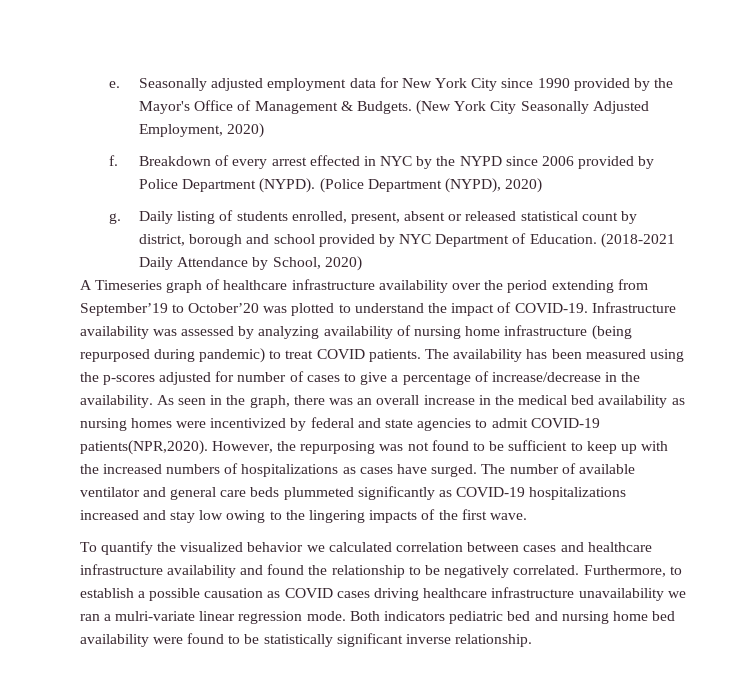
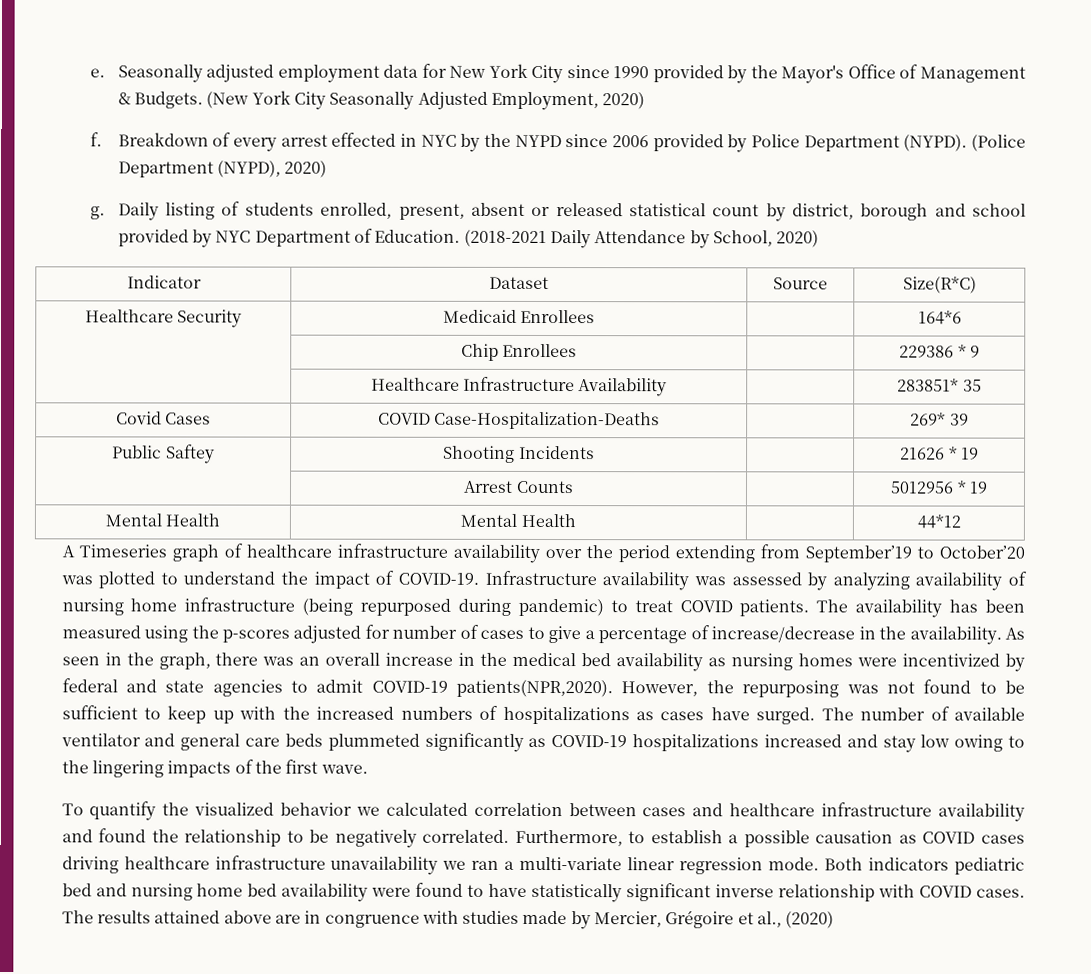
+ Indicator | Dataset | Source | Size(R*C)
+ Healthcare Security | Medicaid Enrollees | | 164*6
+ | Chip Enrollees | | 229386 * 9
+ | Healthcare Infrastructure Availability | | 283851* 35
+ Covid Cases | COVID Case-Hospitalization-Deaths | | 269* 39
+ Public Saftey | Shooting Incidents | | 21626 * 19
+ | Arrest Counts | | 5012956 * 19
+ Mental Health | Mental Health | | 44*12
- Furthermore, to establish a possible causation as COVID cases driving healthcare infrastructure unavailability we ran a mulri-variate linear regression mode.
+ Furthermore, to establish a possible causation as COVID cases driving healthcare infrastructure unavailability we ran a multi-variate linear regression mode.
- Both indicators pediatric bed and nursing home bed availability were found to be statistically significant inverse relationship.
+ Both indicators pediatric bed and nursing home bed availability were found to have statistically significant inverse relationship with COVID cases. The results attained above are in congruence with studies made by Mercier, Grégoire et al., (2020)

